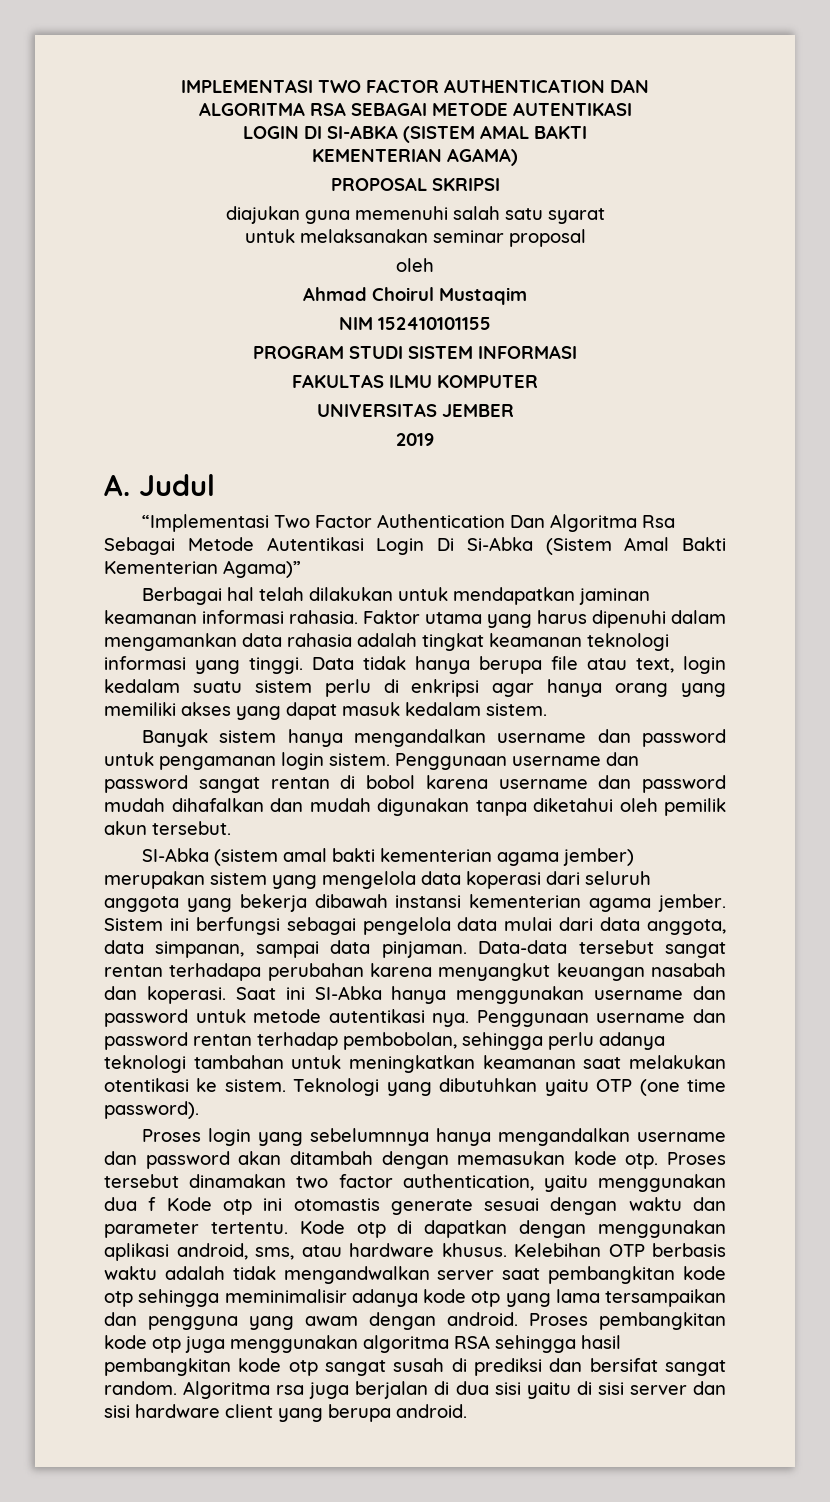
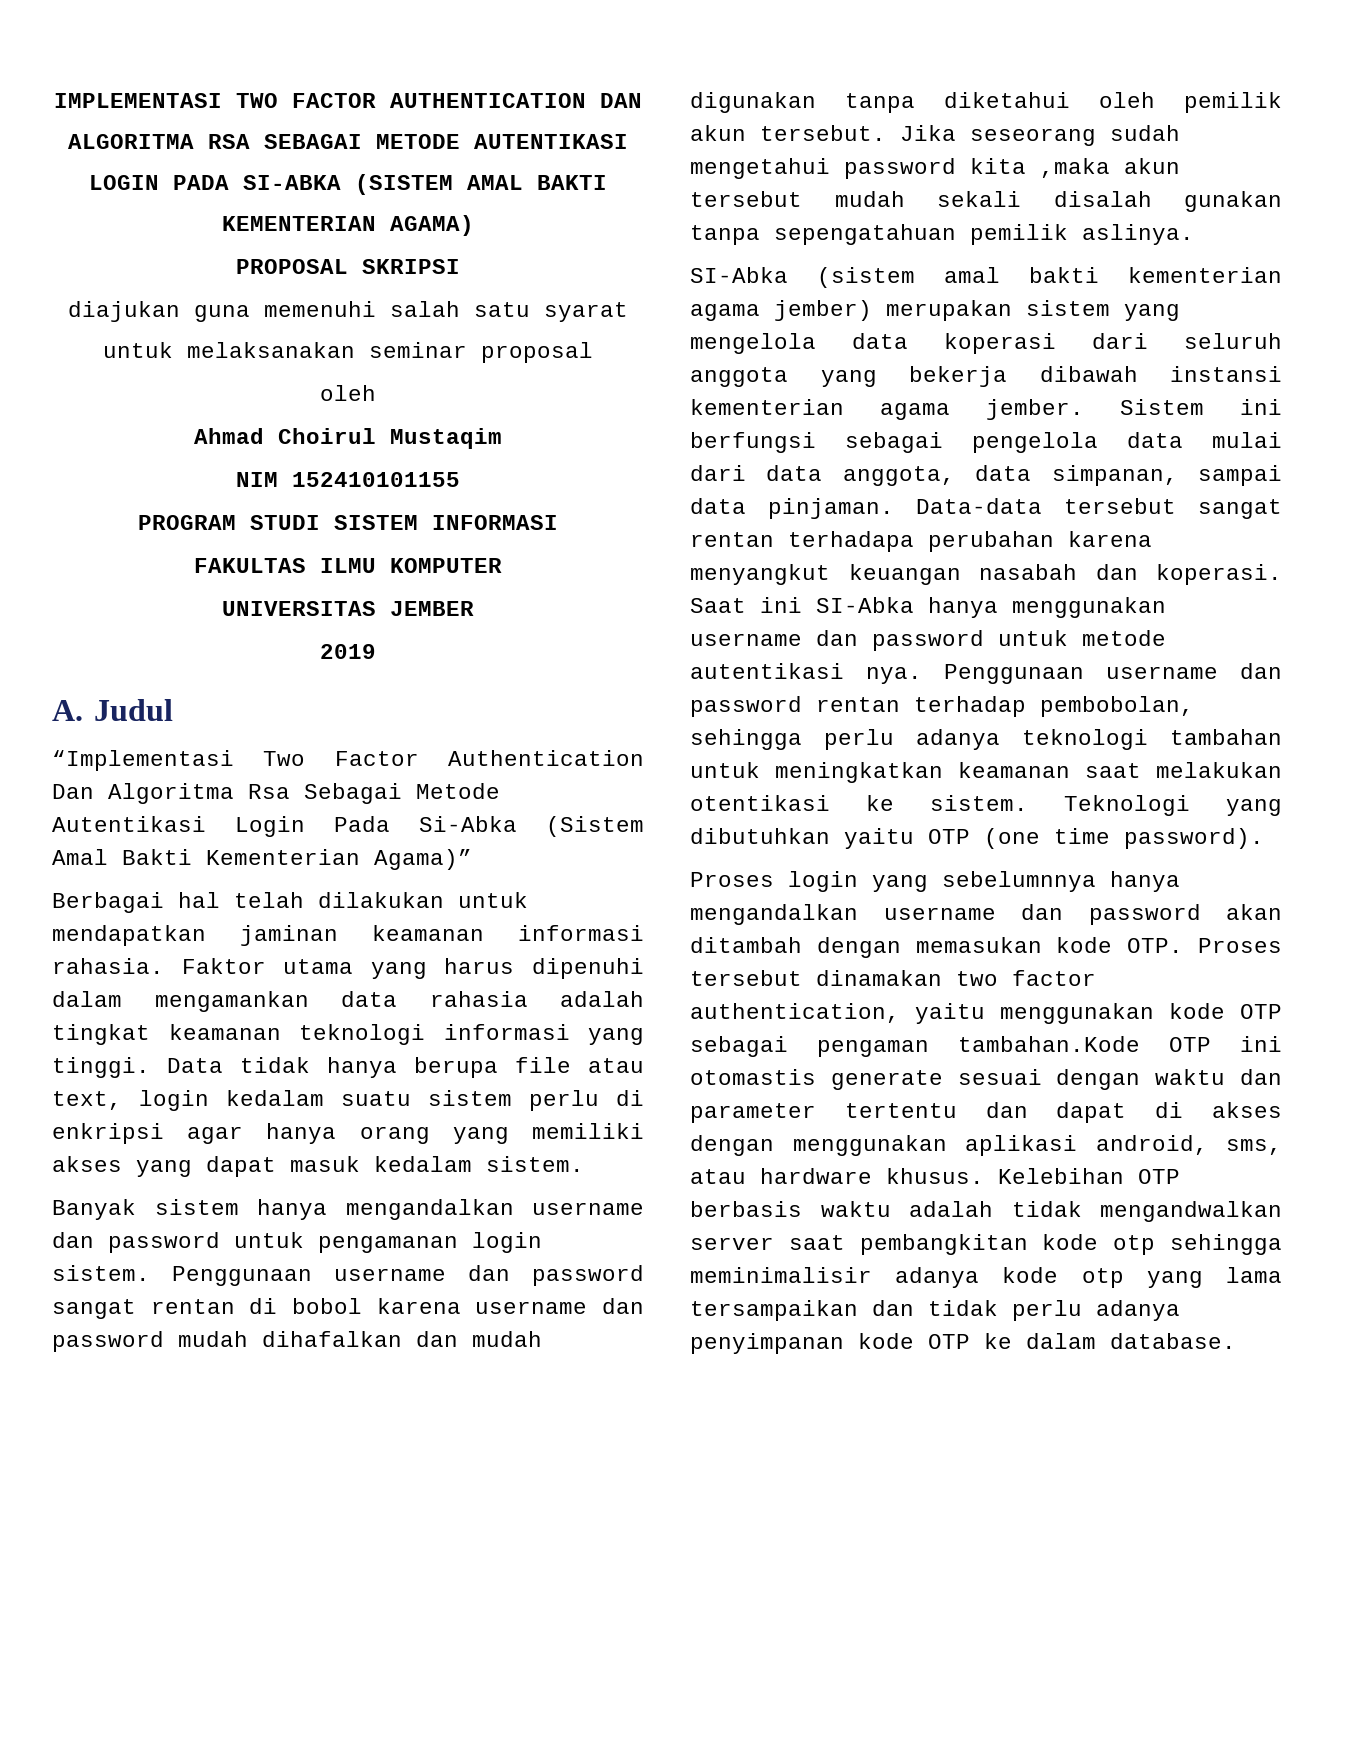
- LOGIN DI SI-ABKA (SISTEM AMAL BAKTI
+ LOGIN PADA SI-ABKA (SISTEM AMAL BAKTI
- “Implementasi Two Factor Authentication Dan Algoritma Rsa Sebagai Metode Autentikasi Login Di Si-Abka (Sistem Amal Bakti Kementerian Agama)”
+ “Implementasi Two Factor Authentication Dan Algoritma Rsa Sebagai Metode Autentikasi Login Pada Si-Abka (Sistem Amal Bakti Kementerian Agama)”
+ Jika seseorang sudah mengetahui password kita ,maka akun tersebut mudah sekali disalah gunakan tanpa sepengatahuan pemilik aslinya.
- Proses login yang sebelumnnya hanya mengandalkan username dan password akan ditambah dengan memasukan kode otp. Proses tersebut dinamakan two factor authentication, yaitu menggunakan dua f Kode otp ini otomastis generate sesuai dengan waktu dan parameter tertentu. Kode otp di dapatkan dengan menggunakan aplikasi android, sms, atau hardware khusus.
+ Proses login yang sebelumnnya hanya mengandalkan username dan password akan ditambah dengan memasukan kode OTP. Proses tersebut dinamakan two factor authentication, yaitu menggunakan kode OTP sebagai pengaman tambahan.Kode OTP ini otomastis generate sesuai dengan waktu dan parameter tertentu dan dapat di akses dengan menggunakan aplikasi android, sms, atau hardware khusus.
- Kelebihan OTP berbasis waktu adalah tidak mengandwalkan server saat pembangkitan kode otp sehingga meminimalisir adanya kode otp yang lama tersampaikan dan pengguna yang awam dengan android. Proses pembangkitan kode otp juga menggunakan algoritma RSA sehingga hasil pembangkitan kode otp sangat susah di prediksi dan bersifat sangat random. Algoritma rsa juga berjalan di dua sisi yaitu di sisi server dan sisi hardware client yang berupa android.
+ Kelebihan OTP berbasis waktu adalah tidak mengandwalkan server saat pembangkitan kode otp sehingga meminimalisir adanya kode otp yang lama tersampaikan dan tidak perlu adanya penyimpanan kode OTP ke dalam database.

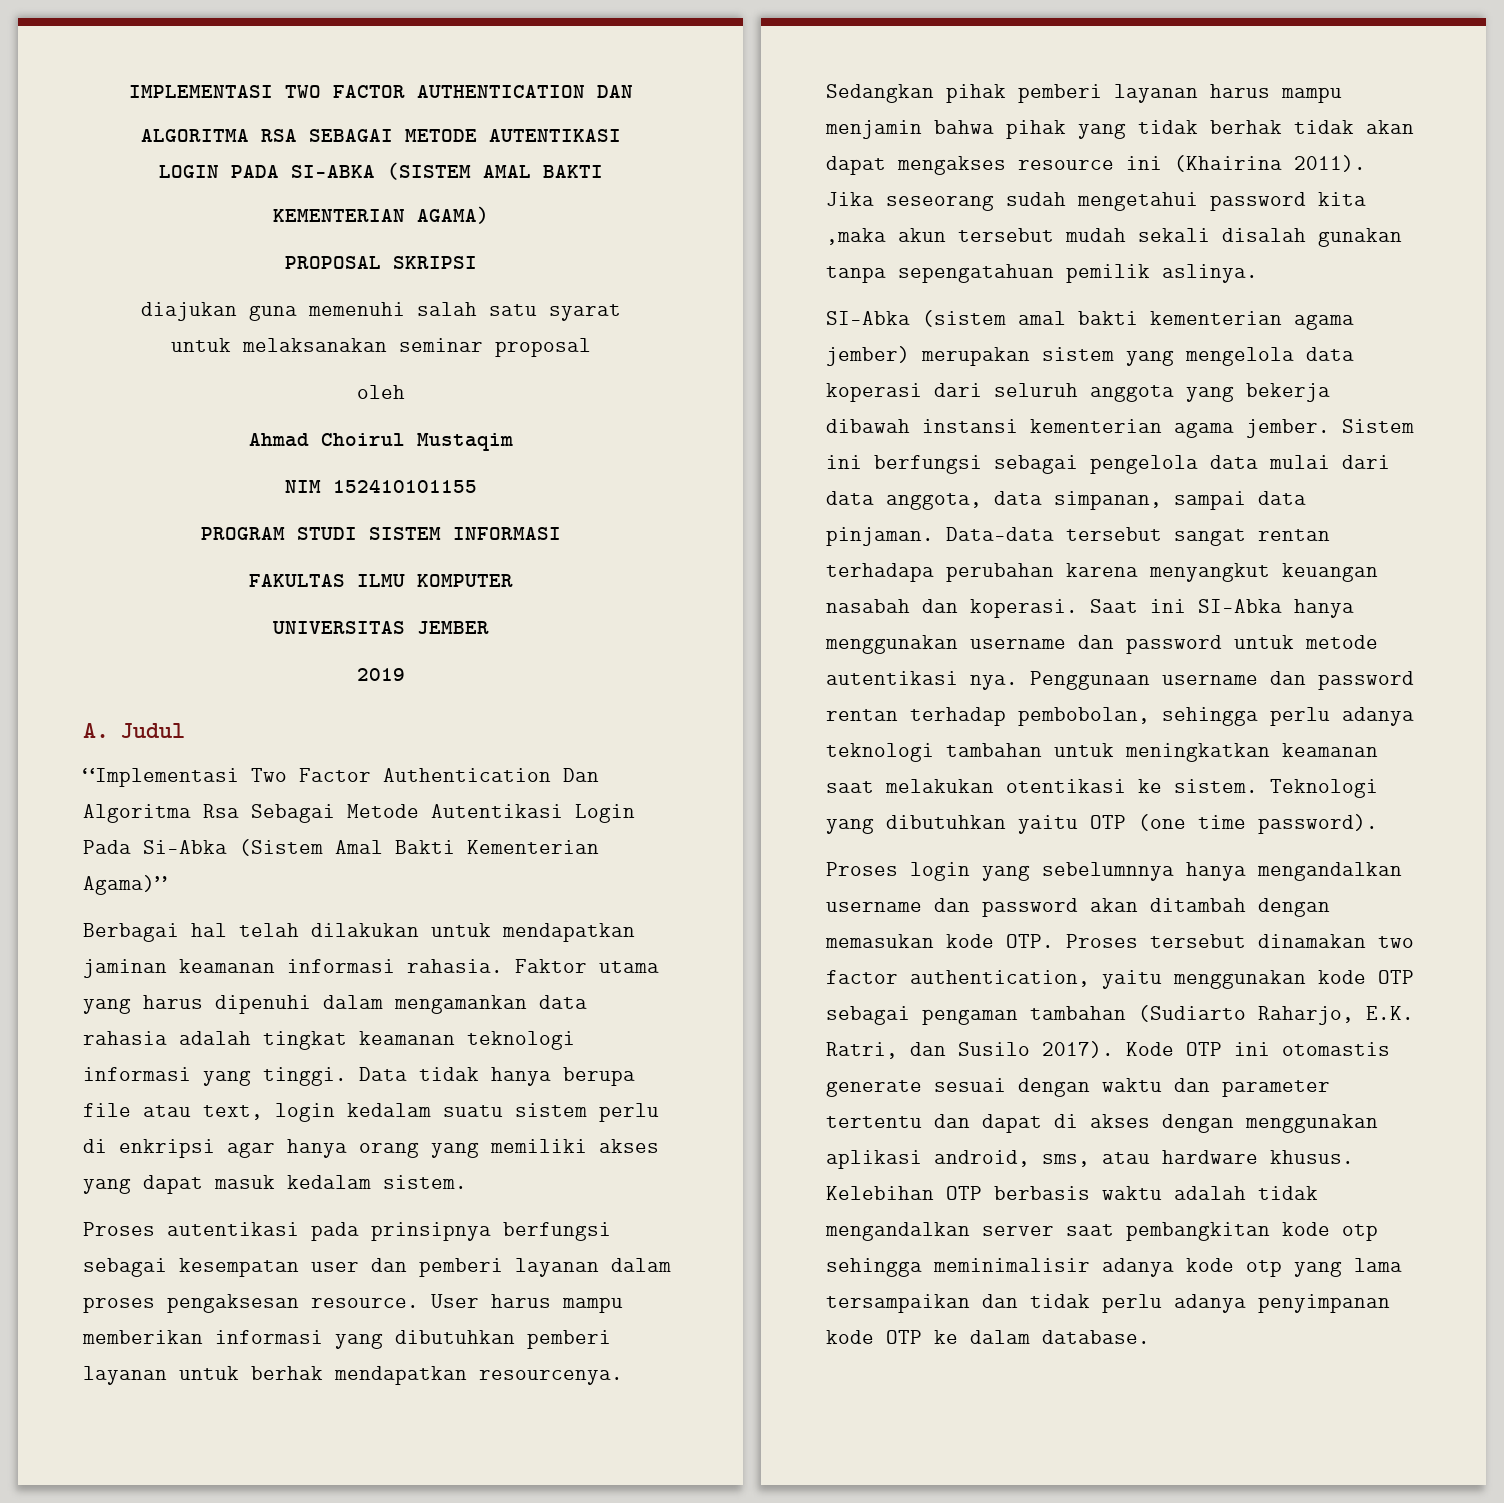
- Banyak sistem hanya mengandalkan username dan password untuk pengamanan login sistem. Penggunaan username dan password sangat rentan di bobol karena username dan password mudah dihafalkan dan mudah digunakan tanpa diketahui oleh pemilik akun tersebut.
+ Proses autentikasi pada prinsipnya berfungsi sebagai kesempatan user dan pemberi layanan dalam proses pengaksesan resource. User harus mampu memberikan informasi yang dibutuhkan pemberi layanan untuk berhak mendapatkan resourcenya. Sedangkan pihak pemberi layanan harus mampu menjamin bahwa pihak yang tidak berhak tidak akan dapat mengakses resource ini (Khairina 2011).
- Proses login yang sebelumnnya hanya mengandalkan username dan password akan ditambah dengan memasukan kode OTP. Proses tersebut dinamakan two factor authentication, yaitu menggunakan kode OTP sebagai pengaman tambahan.Kode OTP ini otomastis generate sesuai dengan waktu dan parameter tertentu dan dapat di akses dengan menggunakan aplikasi android, sms, atau hardware khusus.
+ Proses login yang sebelumnnya hanya mengandalkan username dan password akan ditambah dengan memasukan kode OTP. Proses tersebut dinamakan two factor authentication, yaitu menggunakan kode OTP sebagai pengaman tambahan (Sudiarto Raharjo, E.K. Ratri, dan Susilo 2017). Kode OTP ini otomastis generate sesuai dengan waktu dan parameter tertentu dan dapat di akses dengan menggunakan aplikasi android, sms, atau hardware khusus.
- Kelebihan OTP berbasis waktu adalah tidak mengandwalkan server saat pembangkitan kode otp sehingga meminimalisir adanya kode otp yang lama tersampaikan dan tidak perlu adanya penyimpanan kode OTP ke dalam database.
+ Kelebihan OTP berbasis waktu adalah tidak mengandalkan server saat pembangkitan kode otp sehingga meminimalisir adanya kode otp yang lama tersampaikan dan tidak perlu adanya penyimpanan kode OTP ke dalam database.

